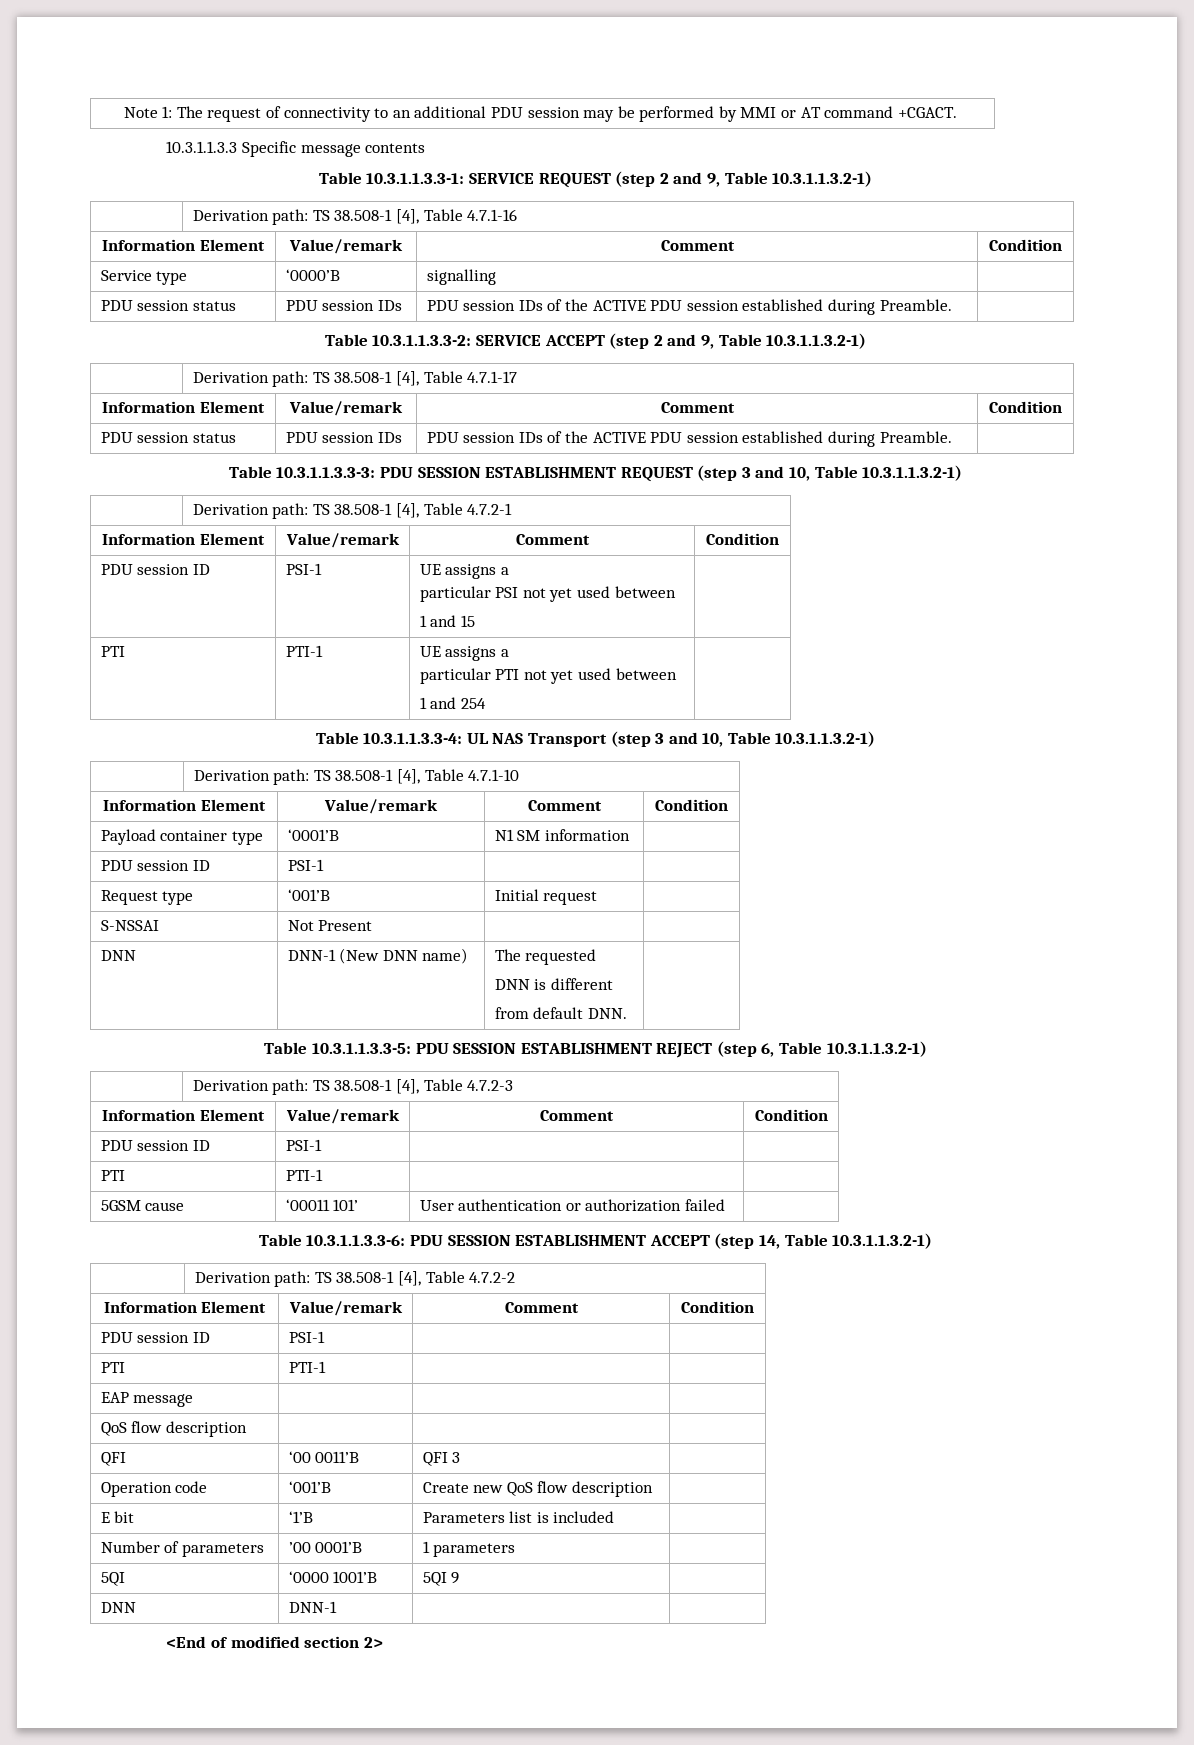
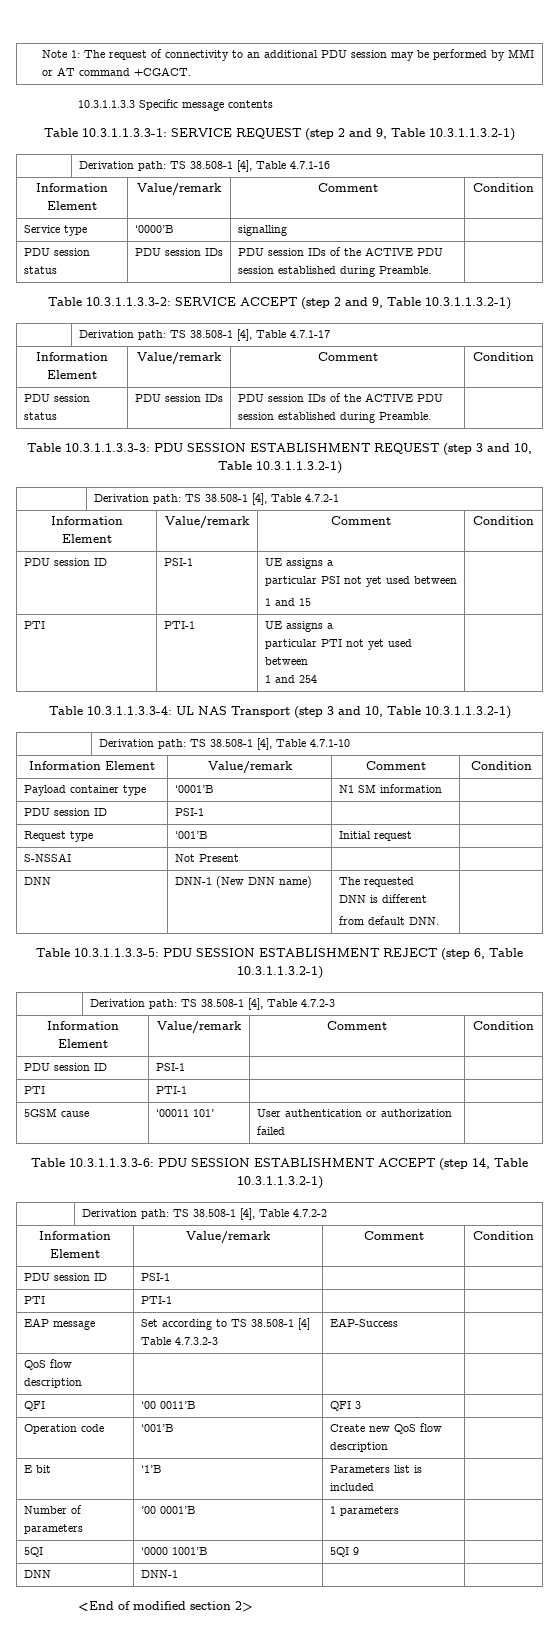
- EAP message | | |
+ EAP message | Set according to TS 38.508-1 [4] Table 4.7.3.2-3 | EAP-Success |

